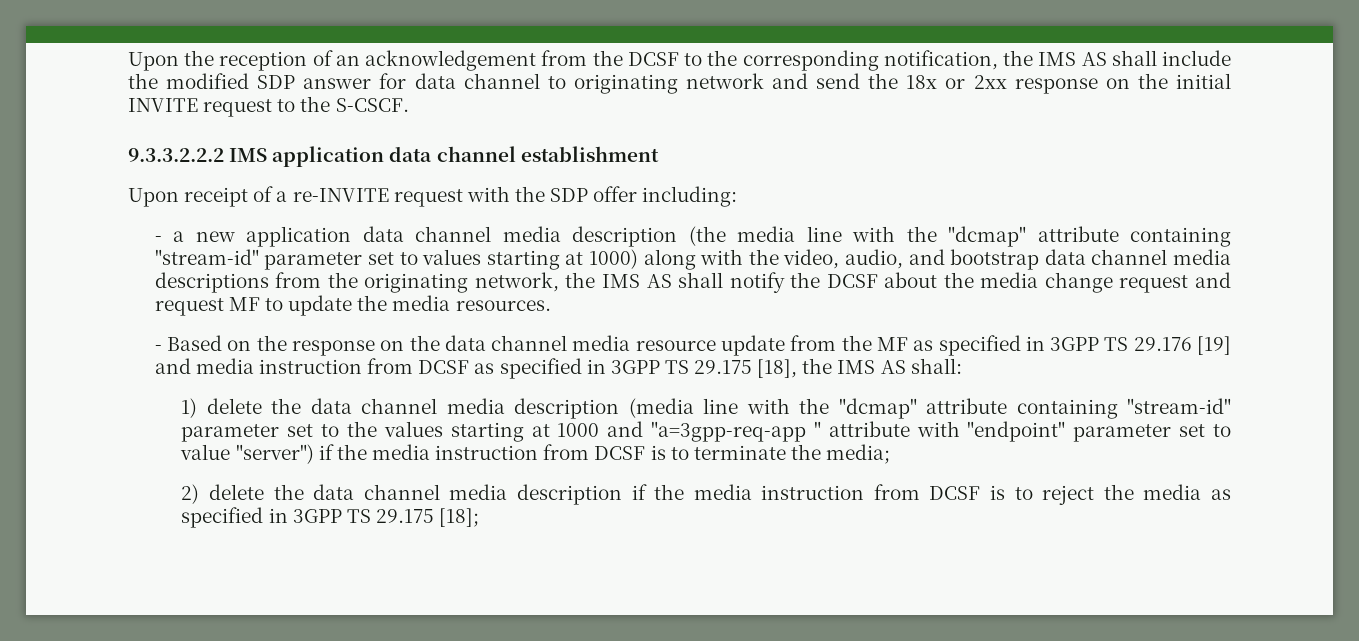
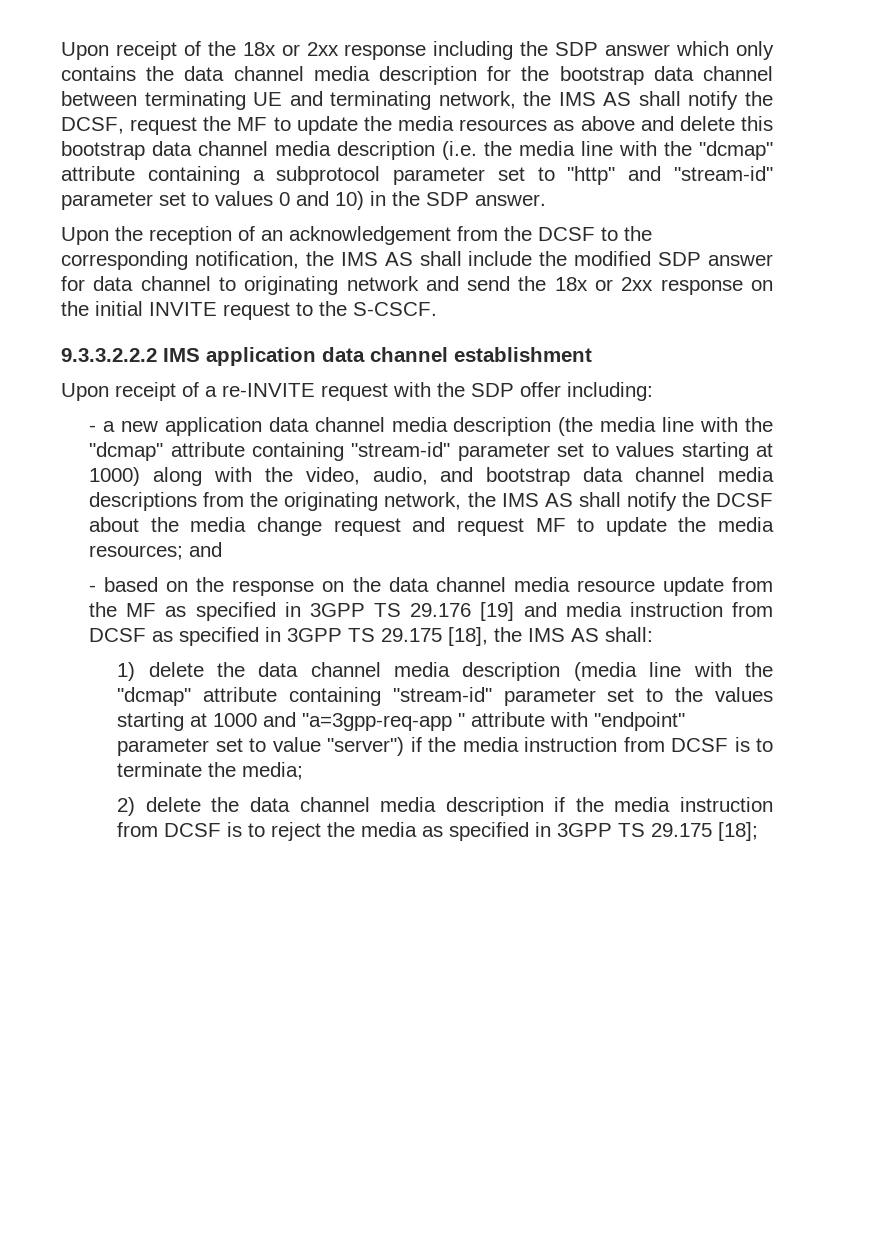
+ Upon receipt of the 18x or 2xx response including the SDP answer which only contains the data channel media description for the bootstrap data channel between terminating UE and terminating network, the IMS AS shall notify the DCSF, request the MF to update the media resources as above and delete this bootstrap data channel media description (i.e. the media line with the "dcmap" attribute containing a subprotocol parameter set to "http" and "stream-id" parameter set to values 0 and 10) in the SDP answer.
- - a new application data channel media description (the media line with the "dcmap" attribute containing "stream-id" parameter set to values starting at 1000) along with the video, audio, and bootstrap data channel media descriptions from the originating network, the IMS AS shall notify the DCSF about the media change request and request MF to update the media resources.
- - Based on the response on the data channel media resource update from the MF as specified in 3GPP TS 29.176 [19] and media instruction from DCSF as specified in 3GPP TS 29.175 [18], the IMS AS shall:
+ - a new application data channel media description (the media line with the "dcmap" attribute containing "stream-id" parameter set to values starting at 1000) along with the video, audio, and bootstrap data channel media descriptions from the originating network, the IMS AS shall notify the DCSF about the media change request and request MF to update the media resources; and
+ - based on the response on the data channel media resource update from the MF as specified in 3GPP TS 29.176 [19] and media instruction from DCSF as specified in 3GPP TS 29.175 [18], the IMS AS shall:

